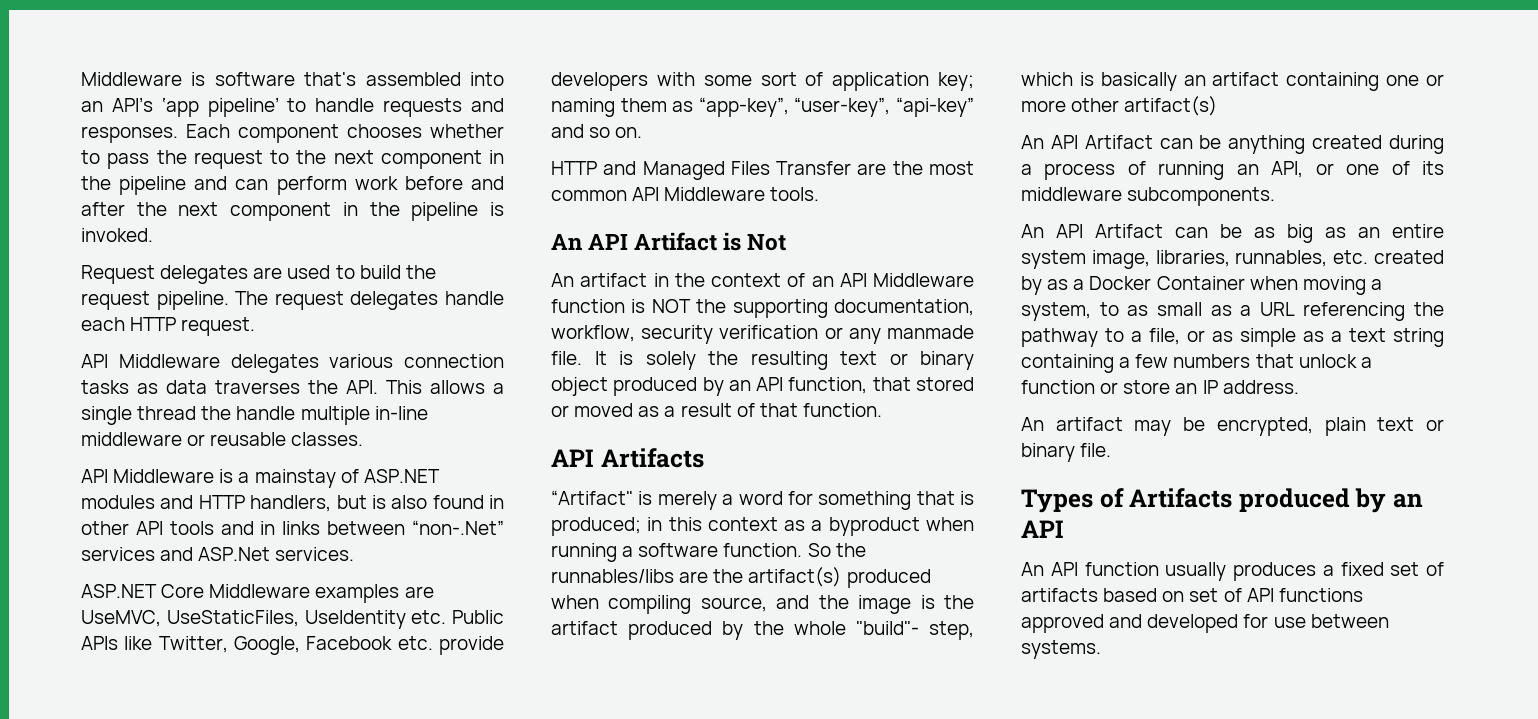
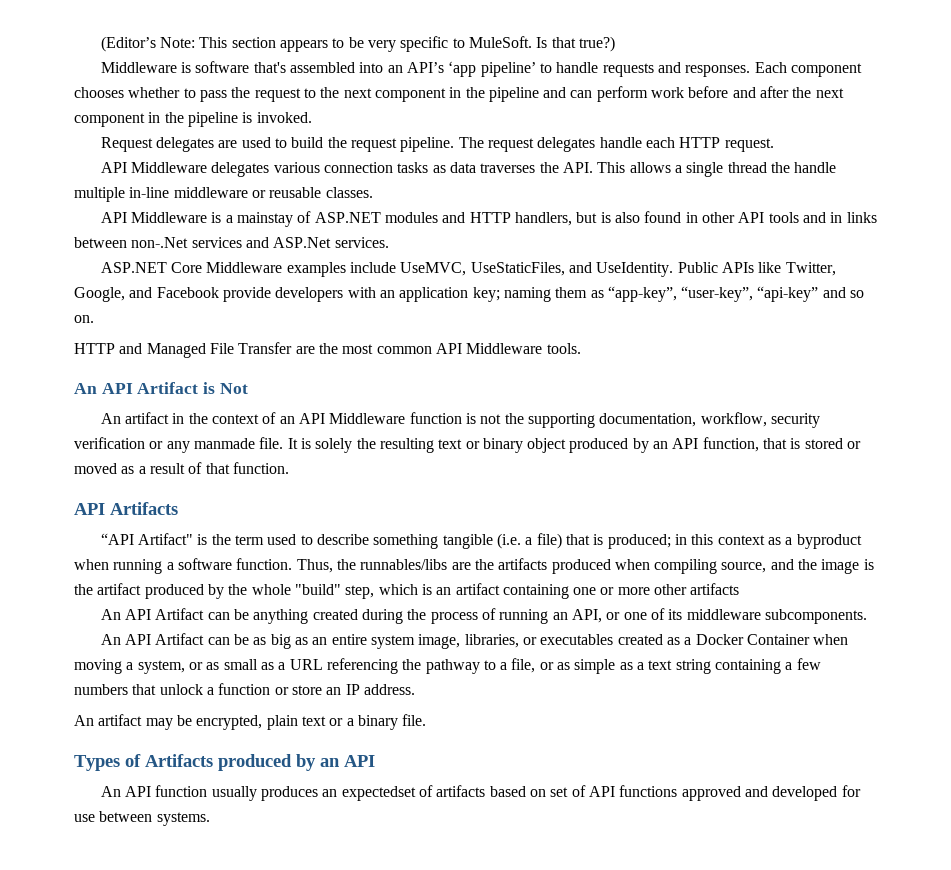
+ (Editor’s Note: This section appears to be very specific to MuleSoft. Is that true?)
- API Middleware is a mainstay of ASP.NET modules and HTTP handlers, but is also found in other API tools and in links between “non-.Net” services and ASP.Net services.
+ API Middleware is a mainstay of ASP.NET modules and HTTP handlers, but is also found in other API tools and in links between non-.Net services and ASP.Net services.
- ASP.NET Core Middleware examples are UseMVC, UseStaticFiles, UseIdentity etc. Public APIs like Twitter, Google, Facebook etc. provide developers with some sort of application key; naming them as “app-key”, “user-key”, “api-key” and so on.
+ ASP.NET Core Middleware examples include UseMVC, UseStaticFiles, and UseIdentity. Public APIs like Twitter, Google, and Facebook provide developers with an application key; naming them as “app-key”, “user-key”, “api-key” and so on.
- HTTP and Managed Files Transfer are the most common API Middleware tools.
+ HTTP and Managed File Transfer are the most common API Middleware tools.
- An artifact in the context of an API Middleware function is NOT the supporting documentation, workflow, security verification or any manmade file.
+ An artifact in the context of an API Middleware function is not the supporting documentation, workflow, security verification or any manmade file.
- It is solely the resulting text or binary object produced by an API function, that stored or moved as a result of that function.
+ It is solely the resulting text or binary object produced by an API function, that is stored or moved as a result of that function.
- “Artifact" is merely a word for something that is produced; in this context as a byproduct when running a software function.
+ “API Artifact" is the term used to describe something tangible (i.e. a file) that is produced; in this context as a byproduct when running a software function.
- So the runnables/libs are the artifact(s) produced when compiling source, and the image is the artifact produced by the whole "build"- step, which is basically an artifact containing one or more other artifact(s)
+ Thus, the runnables/libs are the artifacts produced when compiling source, and the image is the artifact produced by the whole "build" step, which is an artifact containing one or more other artifacts
- An API Artifact can be anything created during a process of running an API, or one of its middleware subcomponents.
+ An API Artifact can be anything created during the process of running an API, or one of its middleware subcomponents.
- An API Artifact can be as big as an entire system image, libraries, runnables, etc. created by as a Docker Container when moving a system, to as small as a URL referencing the pathway to a file, or as simple as a text string containing a few numbers that unlock a function or store an IP address.
+ An API Artifact can be as big as an entire system image, libraries, or executables created as a Docker Container when moving a system, or as small as a URL referencing the pathway to a file, or as simple as a text string containing a few numbers that unlock a function or store an IP address.
- An artifact may be encrypted, plain text or binary file.
+ An artifact may be encrypted, plain text or a binary file.
- An API function usually produces a fixed set of artifacts based on set of API functions approved and developed for use between systems.
+ An API function usually produces an expectedset of artifacts based on set of API functions approved and developed for use between systems.

